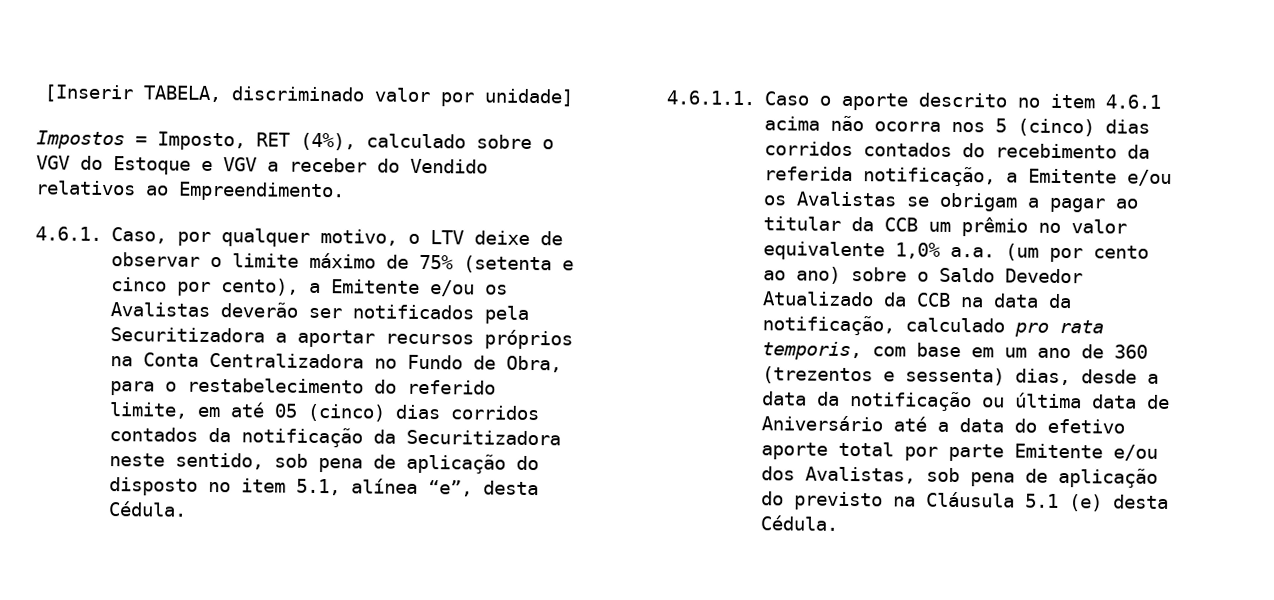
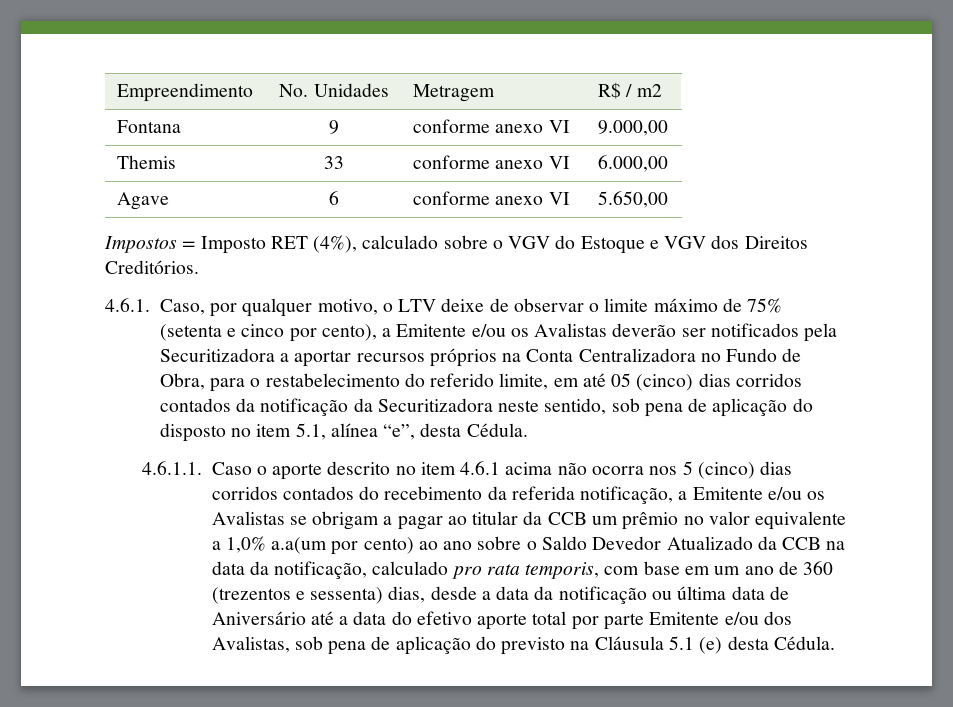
- [Inserir TABELA, discriminado valor por unidade]
+ Empreendimento | No. Unidades | Metragem | R$ / m2
+ Fontana | 9 | conforme anexo VI | 9.000,00
+ Themis | 33 | conforme anexo VI | 6.000,00
+ Agave | 6 | conforme anexo VI | 5.650,00
- Impostos = Imposto, RET (4%), calculado sobre o VGV do Estoque e VGV a receber do Vendido relativos ao Empreendimento.
+ Impostos = Imposto RET (4%), calculado sobre o VGV do Estoque e VGV dos Direitos Creditórios.
- 4.6.1.1. Caso o aporte descrito no item 4.6.1 acima não ocorra nos 5 (cinco) dias corridos contados do recebimento da referida notificação, a Emitente e/ou os Avalistas se obrigam a pagar ao titular da CCB um prêmio no valor equivalente 1,0% a.a. (um por cento ao ano) sobre o Saldo Devedor Atualizado da CCB na data da notificação, calculado pro rata temporis, com base em um ano de 360 (trezentos e sessenta) dias, desde a data da notificação ou última data de Aniversário até a data do efetivo aporte total por parte Emitente e/ou dos Avalistas, sob pena de aplicação do previsto na Cláusula 5.1 (e) desta Cédula.
+ 4.6.1.1. Caso o aporte descrito no item 4.6.1 acima não ocorra nos 5 (cinco) dias corridos contados do recebimento da referida notificação, a Emitente e/ou os Avalistas se obrigam a pagar ao titular da CCB um prêmio no valor equivalente a 1,0% a.a(um por cento) ao ano sobre o Saldo Devedor Atualizado da CCB na data da notificação, calculado pro rata temporis, com base em um ano de 360 (trezentos e sessenta) dias, desde a data da notificação ou última data de Aniversário até a data do efetivo aporte total por parte Emitente e/ou dos Avalistas, sob pena de aplicação do previsto na Cláusula 5.1 (e) desta Cédula.

